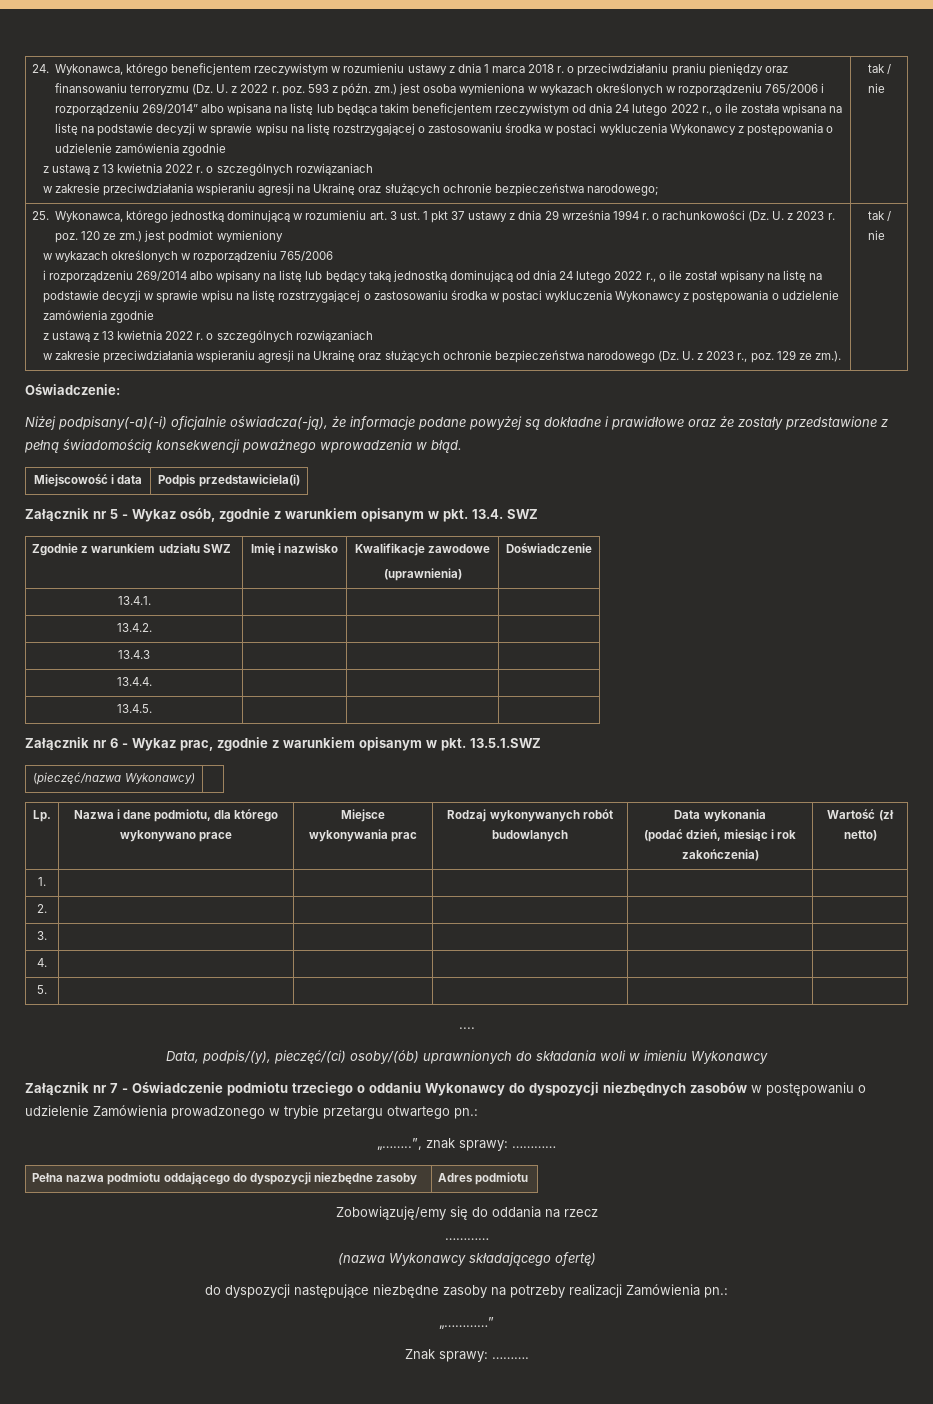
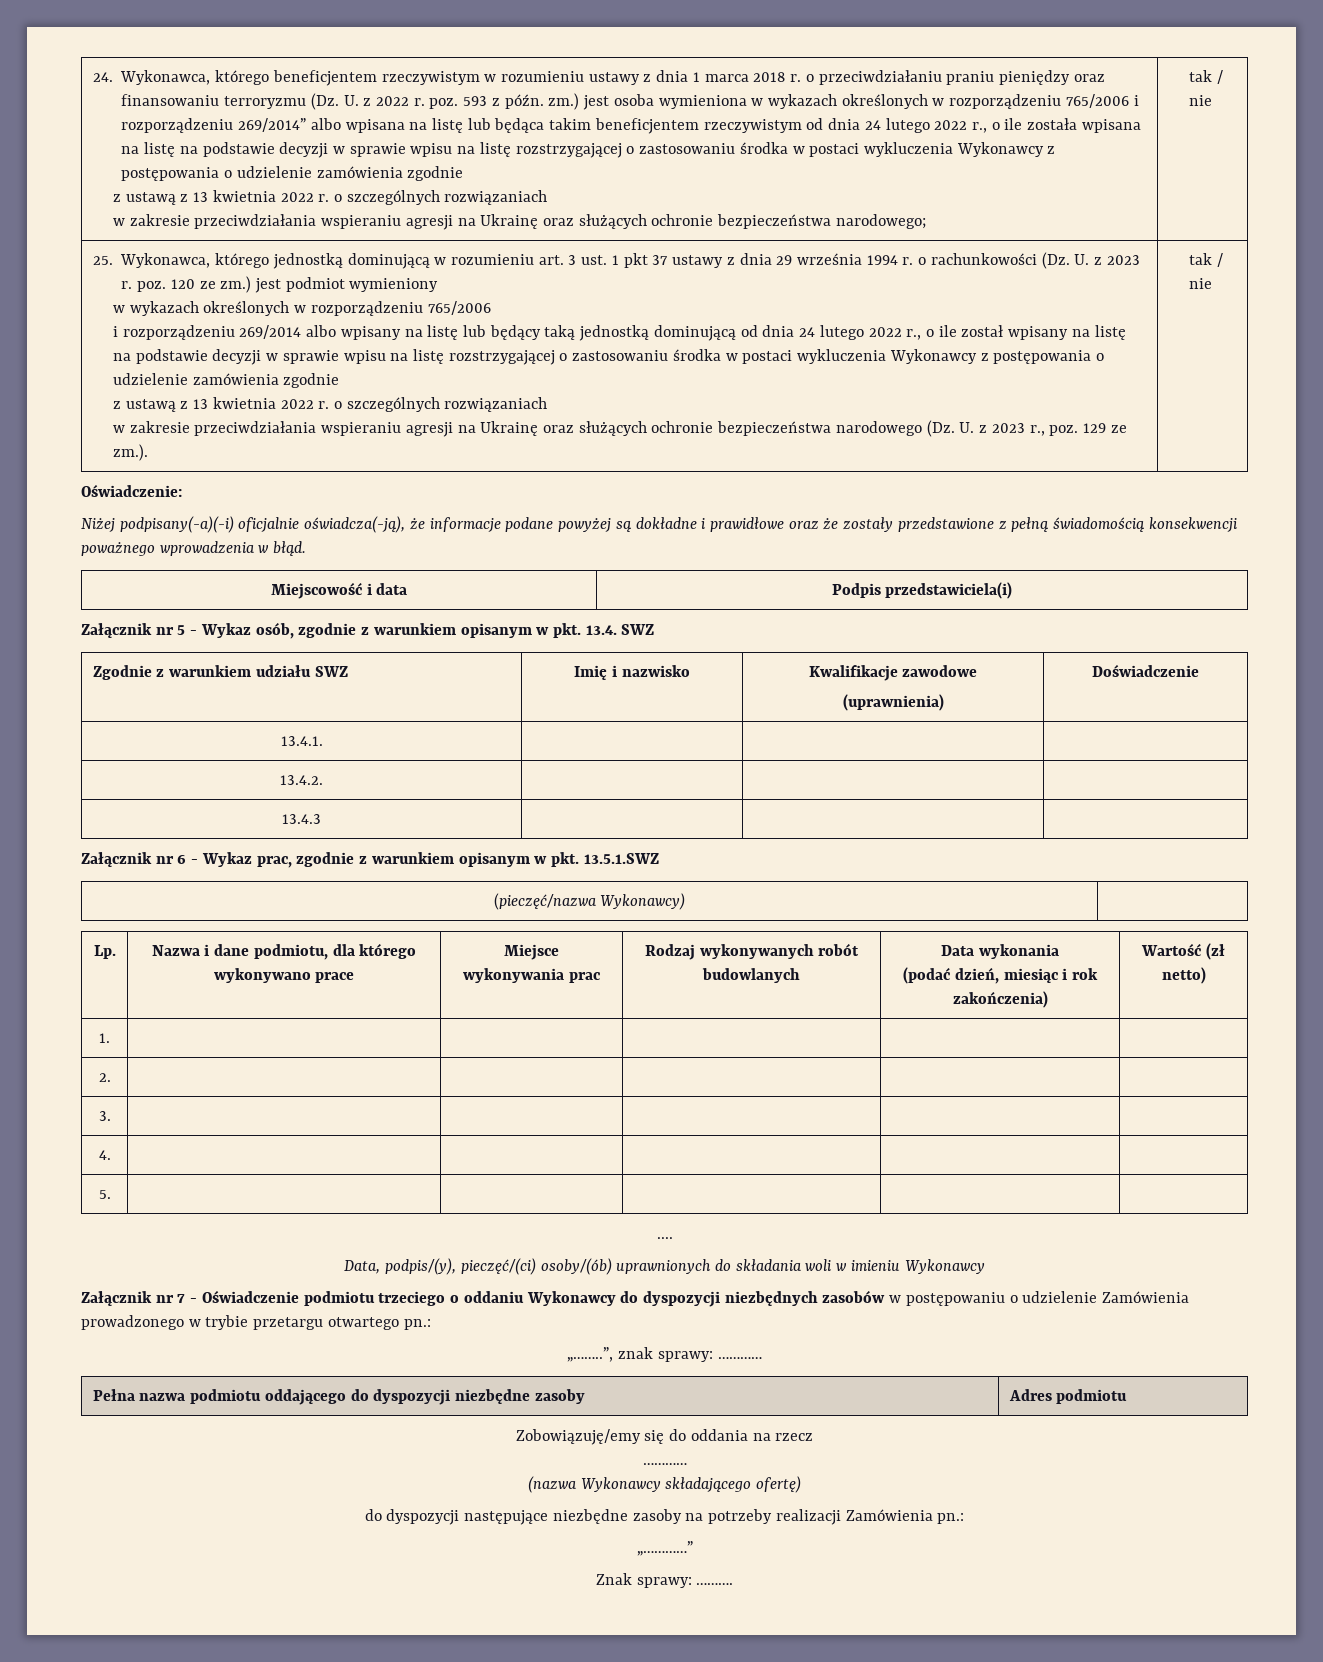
- 13.4.4. | | |
- 13.4.5. | | |

